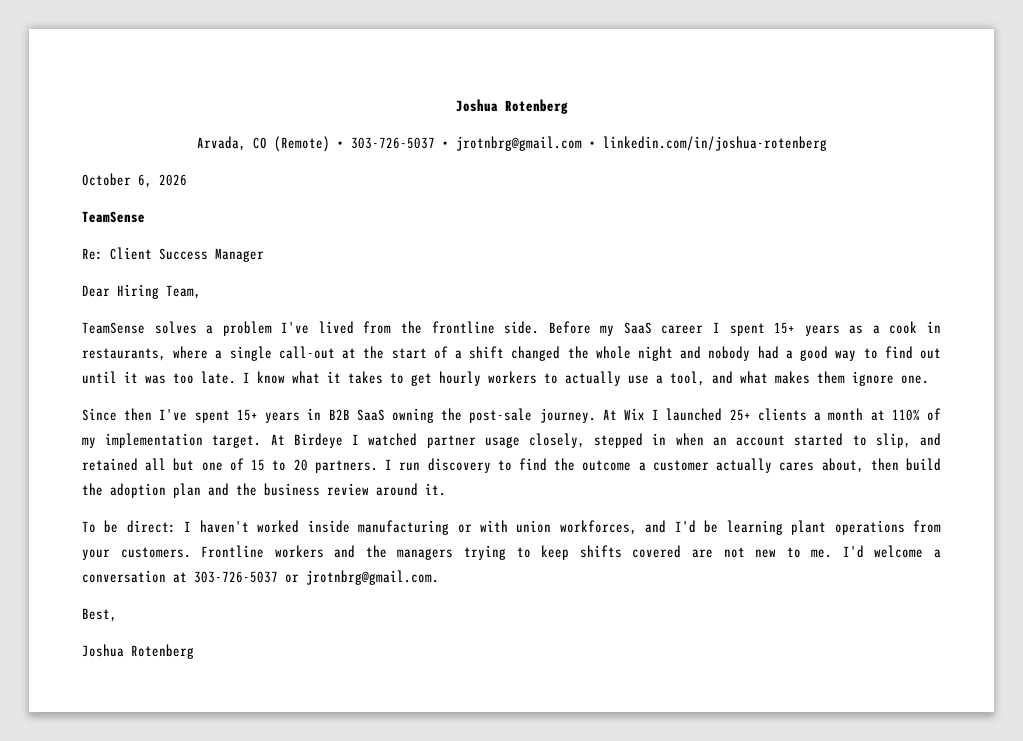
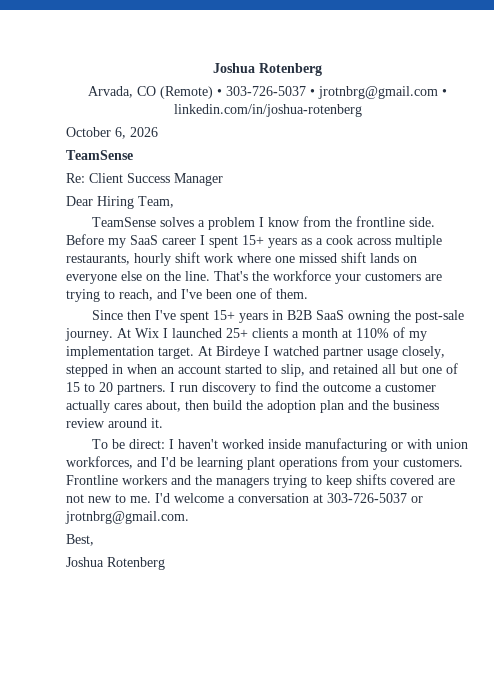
- TeamSense solves a problem I've lived from the frontline side.
+ TeamSense solves a problem I know from the frontline side.
- Before my SaaS career I spent 15+ years as a cook in restaurants, where a single call-out at the start of a shift changed the whole night and nobody had a good way to find out until it was too late. I know what it takes to get hourly workers to actually use a tool, and what makes them ignore one.
+ Before my SaaS career I spent 15+ years as a cook across multiple restaurants, hourly shift work where one missed shift lands on everyone else on the line. That's the workforce your customers are trying to reach, and I've been one of them.

